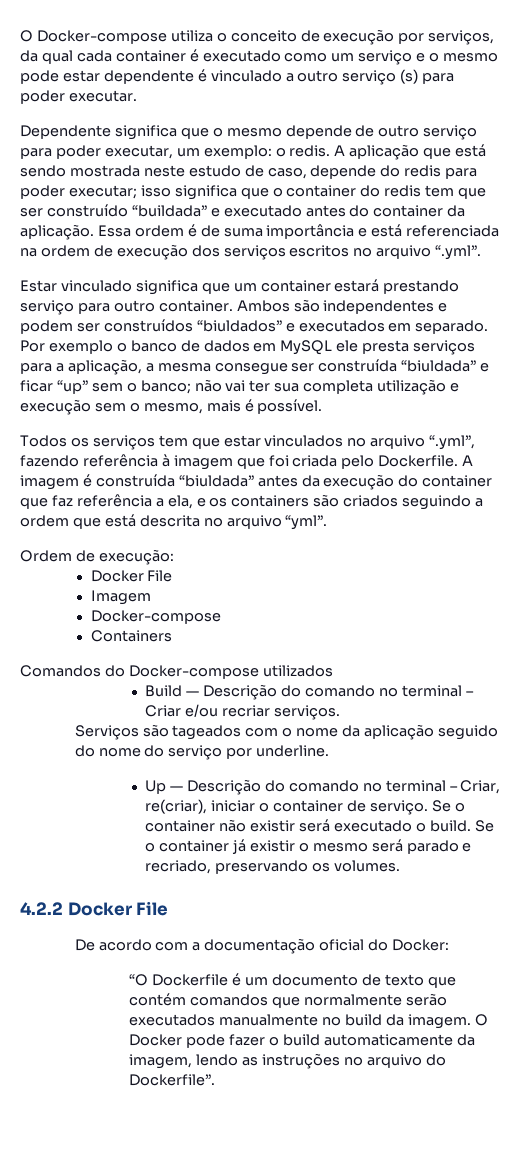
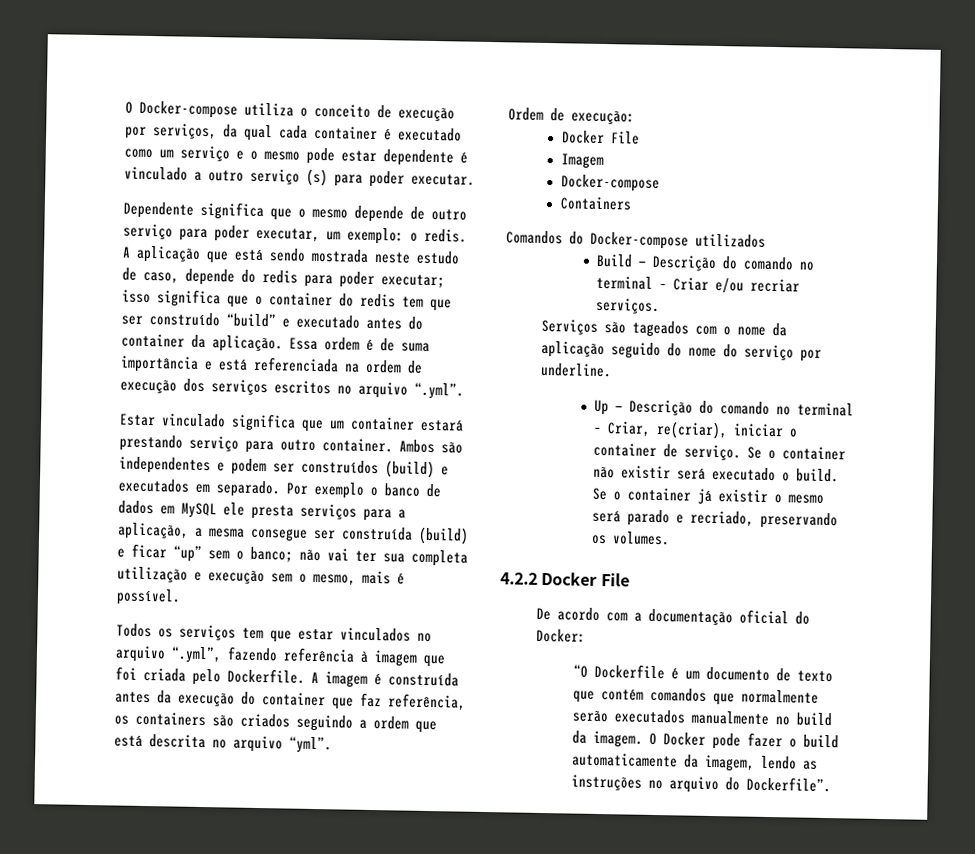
- A aplicação que está sendo mostrada neste estudo de caso, depende do redis para poder executar; isso significa que o container do redis tem que ser construído “buildada” e executado antes do container da aplicação.
+ A aplicação que está sendo mostrada neste estudo de caso, depende do redis para poder executar; isso significa que o container do redis tem que ser construído “build” e executado antes do container da aplicação.
- Ambos são independentes e podem ser construídos “biuldados” e executados em separado.
+ Ambos são independentes e podem ser construídos (build) e executados em separado.
- Por exemplo o banco de dados em MySQL ele presta serviços para a aplicação, a mesma consegue ser construída “biuldada” e ficar “up” sem o banco; não vai ter sua completa utilização e execução sem o mesmo, mais é possível.
+ Por exemplo o banco de dados em MySQL ele presta serviços para a aplicação, a mesma consegue ser construída (build) e ficar “up” sem o banco; não vai ter sua completa utilização e execução sem o mesmo, mais é possível.
- A imagem é construída “biuldada” antes da execução do container que faz referência a ela, e os containers são criados seguindo a ordem que está descrita no arquivo “yml”.
+ A imagem é construída antes da execução do container que faz referência, os containers são criados seguindo a ordem que está descrita no arquivo “yml”.

